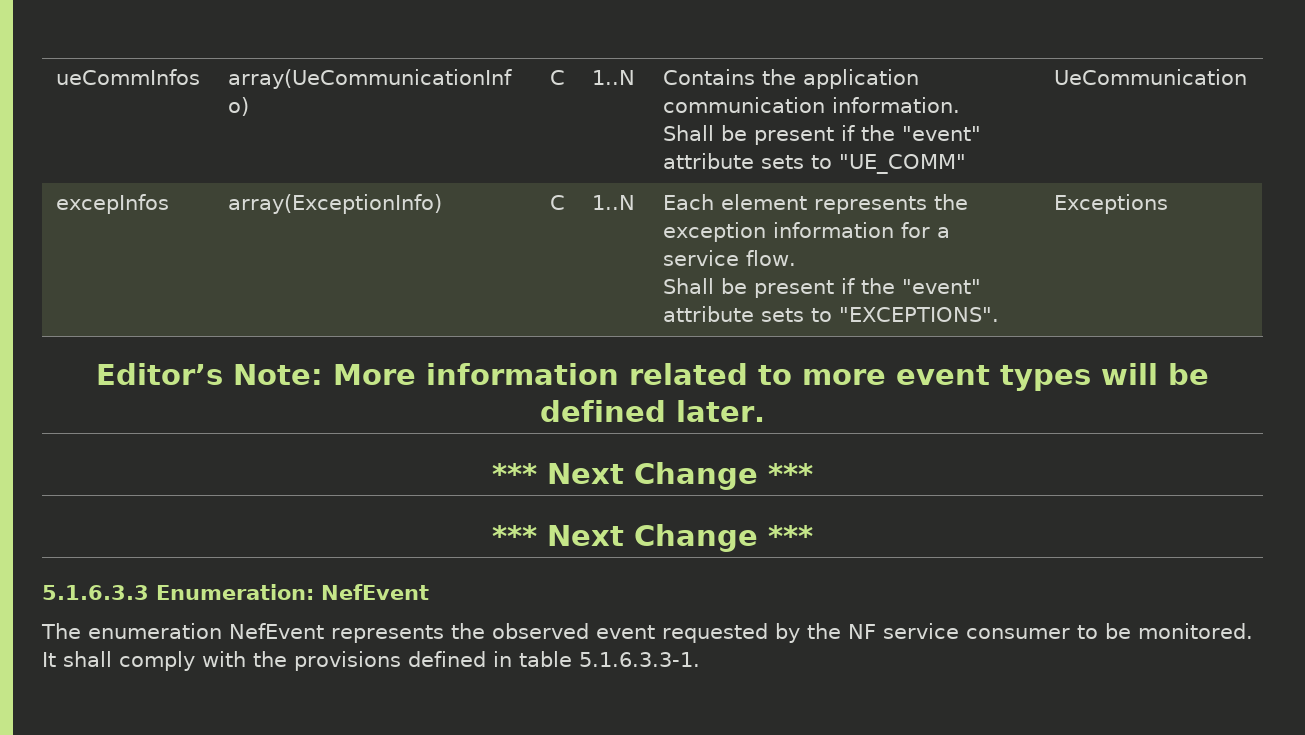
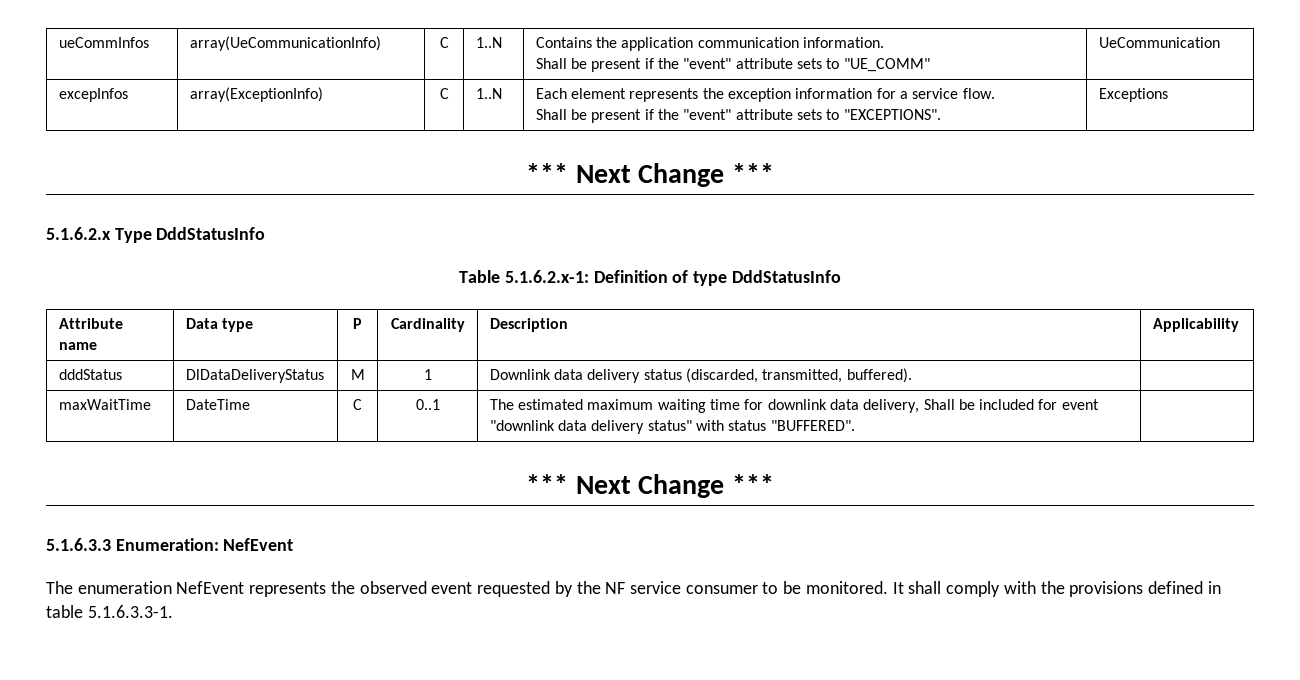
  excepInfos | array(ExceptionInfo) | C | 1..N | Each element represents the exception information for a service flow.
  Shall be present if the "event" attribute sets to "EXCEPTIONS". | Exceptions
- Editor’s Note: More information related to more event types will be defined later.
  *** Next Change ***
+ 5.1.6.2.x Type DddStatusInfo
+ Table 5.1.6.2.x-1: Definition of type DddStatusInfo
+ Attribute name | Data type | P | Cardinality | Description | Applicability
+ dddStatus | DlDataDeliveryStatus | M | 1 | Downlink data delivery status (discarded, transmitted, buffered). |
+ maxWaitTime | DateTime | C | 0..1 | The estimated maximum waiting time for downlink data delivery, Shall be included for event "downlink data delivery status" with status "BUFFERED". |

